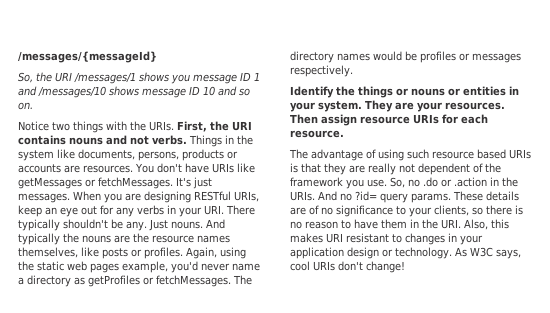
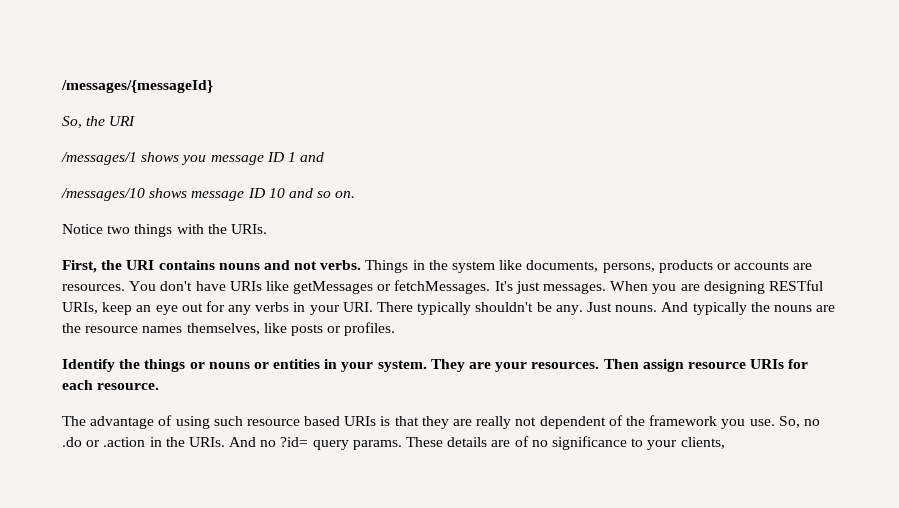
- So, the URI /messages/1 shows you message ID 1 and /messages/10 shows message ID 10 and so on.
+ So, the URI
+ /messages/1 shows you message ID 1 and
+ /messages/10 shows message ID 10 and so on.
- Notice two things with the URIs. First, the URI contains nouns and not verbs.
+ Notice two things with the URIs.
+ First, the URI contains nouns and not verbs.
- Again, using the static web pages example, you'd never name a directory as getProfiles or fetchMessages. The directory names would be profiles or messages respectively.
- These details are of no significance to your clients, so there is no reason to have them in the URI. Also, this makes URI resistant to changes in your application design or technology. As W3C says, cool URIs don't change!
+ These details are of no significance to your clients,

